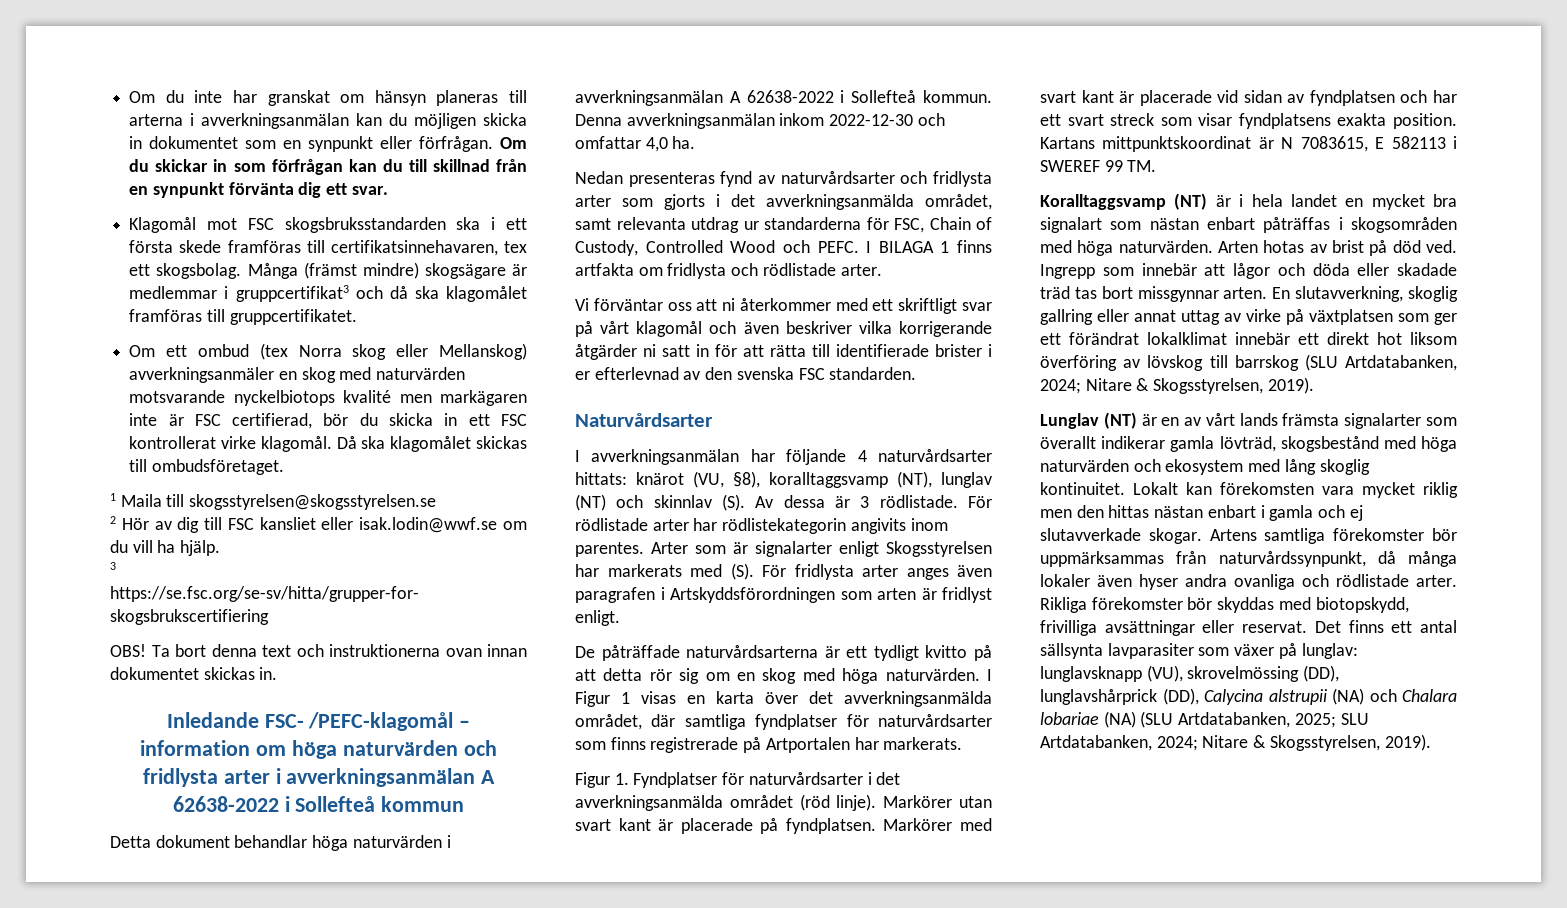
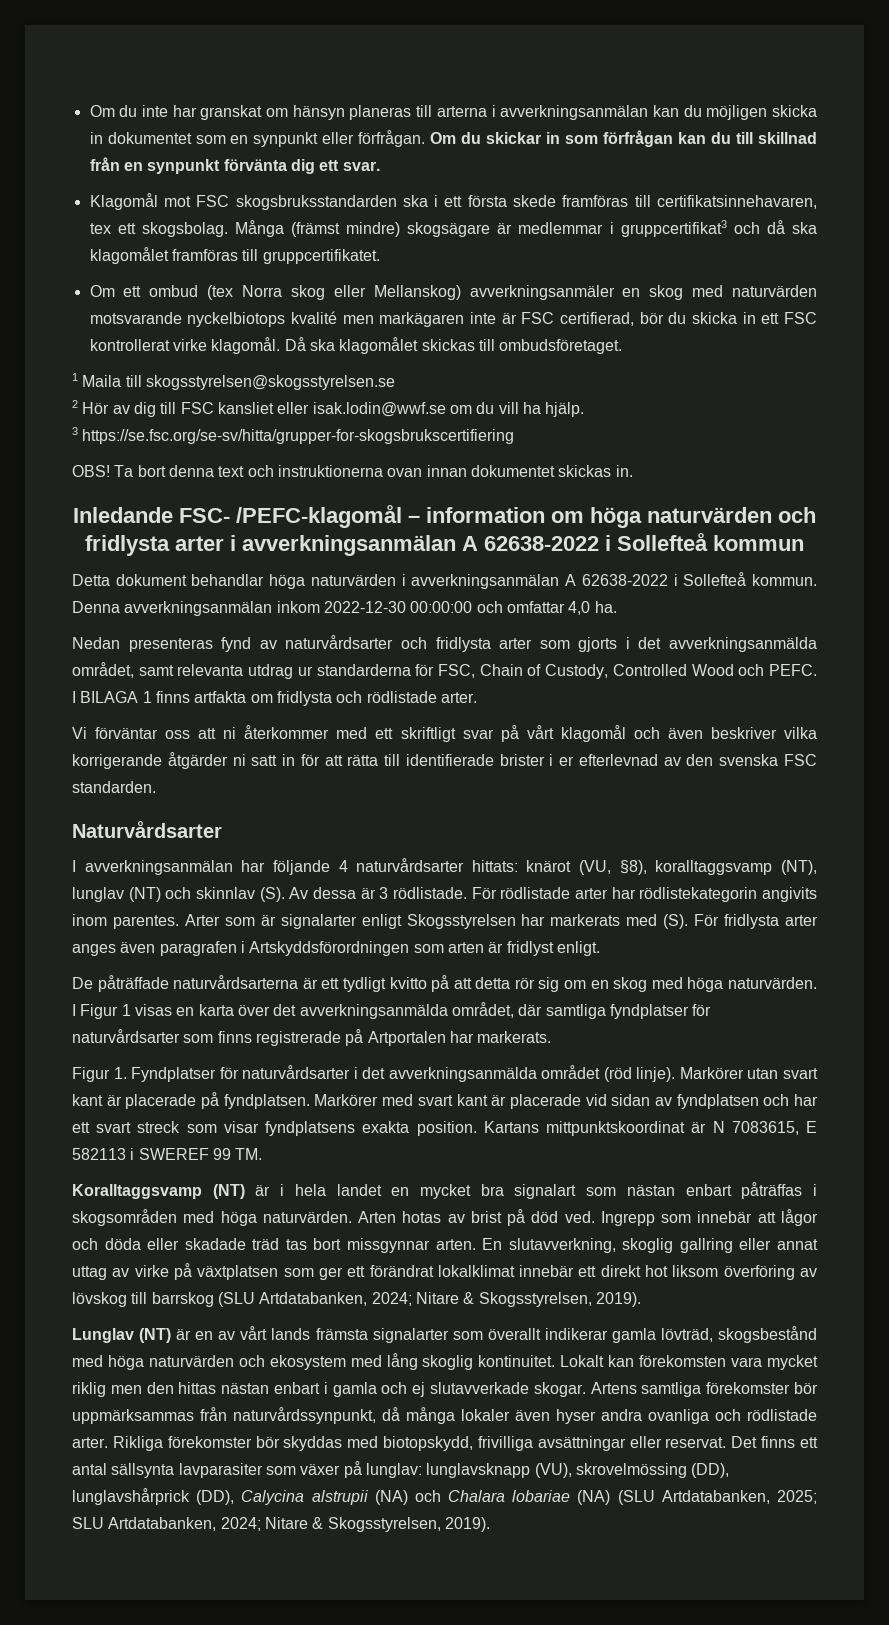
- Denna avverkningsanmälan inkom 2022-12-30 och omfattar 4,0 ha.
+ Denna avverkningsanmälan inkom 2022-12-30 00:00:00 och omfattar 4,0 ha.

